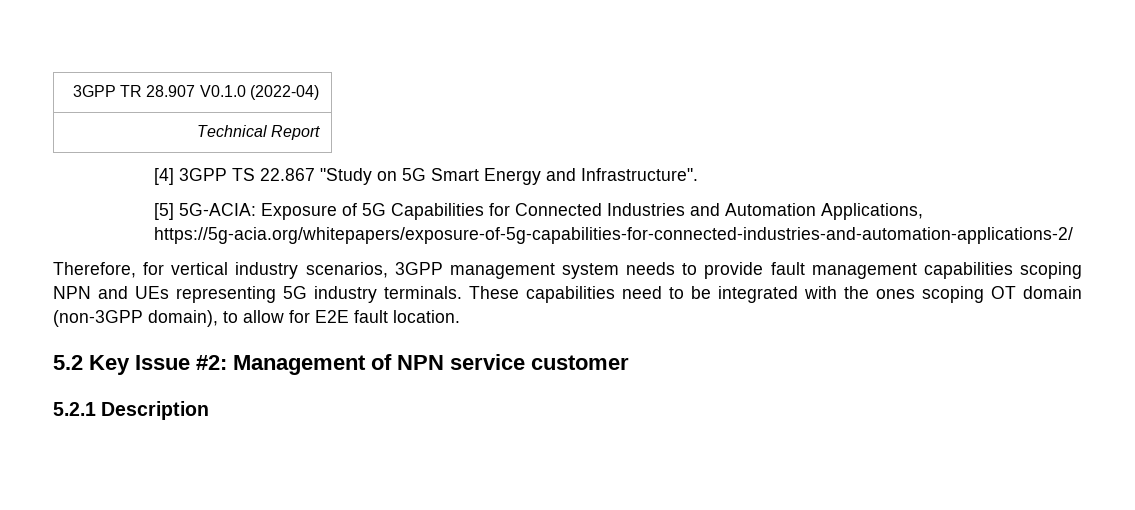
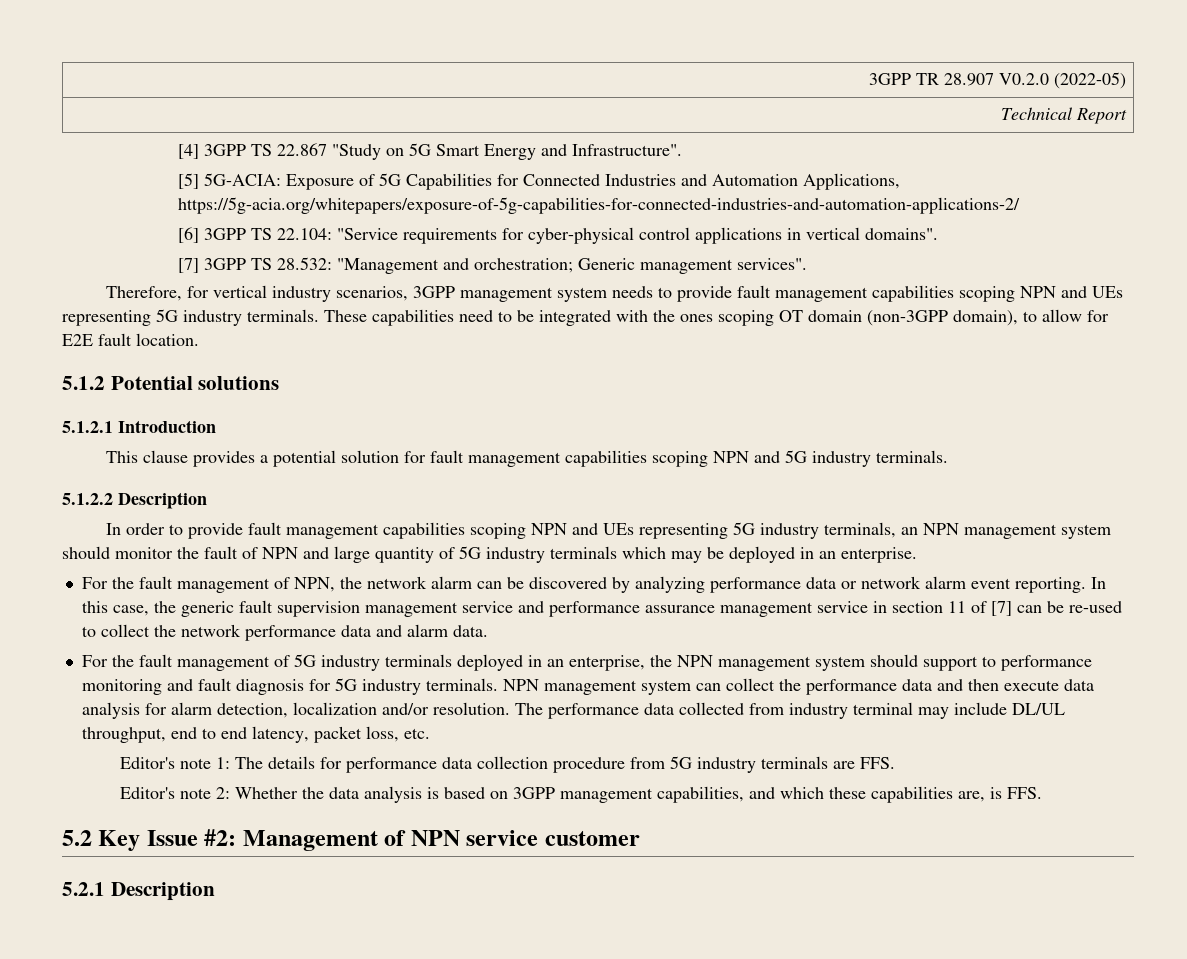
- 3GPP TR 28.907 V0.1.0 (2022-04)
+ 3GPP TR 28.907 V0.2.0 (2022-05)
+ [6] 3GPP TS 22.104: "Service requirements for cyber-physical control applications in vertical domains".
+ [7] 3GPP TS 28.532: "Management and orchestration; Generic management services".
+ 5.1.2 Potential solutions
+ 5.1.2.1 Introduction
+ This clause provides a potential solution for fault management capabilities scoping NPN and 5G industry terminals.
+ 5.1.2.2 Description
+ In order to provide fault management capabilities scoping NPN and UEs representing 5G industry terminals, an NPN management system should monitor the fault of NPN and large quantity of 5G industry terminals which may be deployed in an enterprise.
+ For the fault management of NPN, the network alarm can be discovered by analyzing performance data or network alarm event reporting. In this case, the generic fault supervision management service and performance assurance management service in section 11 of [7] can be re-used to collect the network performance data and alarm data.
+ For the fault management of 5G industry terminals deployed in an enterprise, the NPN management system should support to performance monitoring and fault diagnosis for 5G industry terminals. NPN management system can collect the performance data and then execute data analysis for alarm detection, localization and/or resolution. The performance data collected from industry terminal may include DL/UL throughput, end to end latency, packet loss, etc.
+ Editor's note 1: The details for performance data collection procedure from 5G industry terminals are FFS.
+ Editor's note 2: Whether the data analysis is based on 3GPP management capabilities, and which these capabilities are, is FFS.

